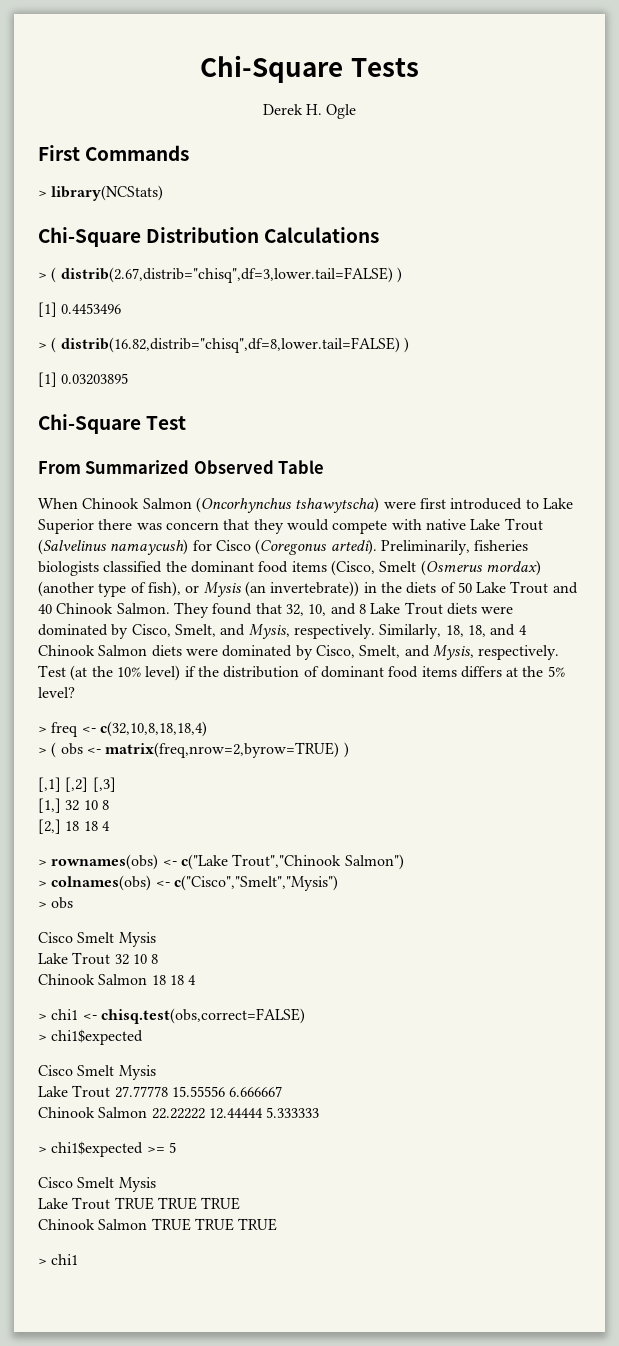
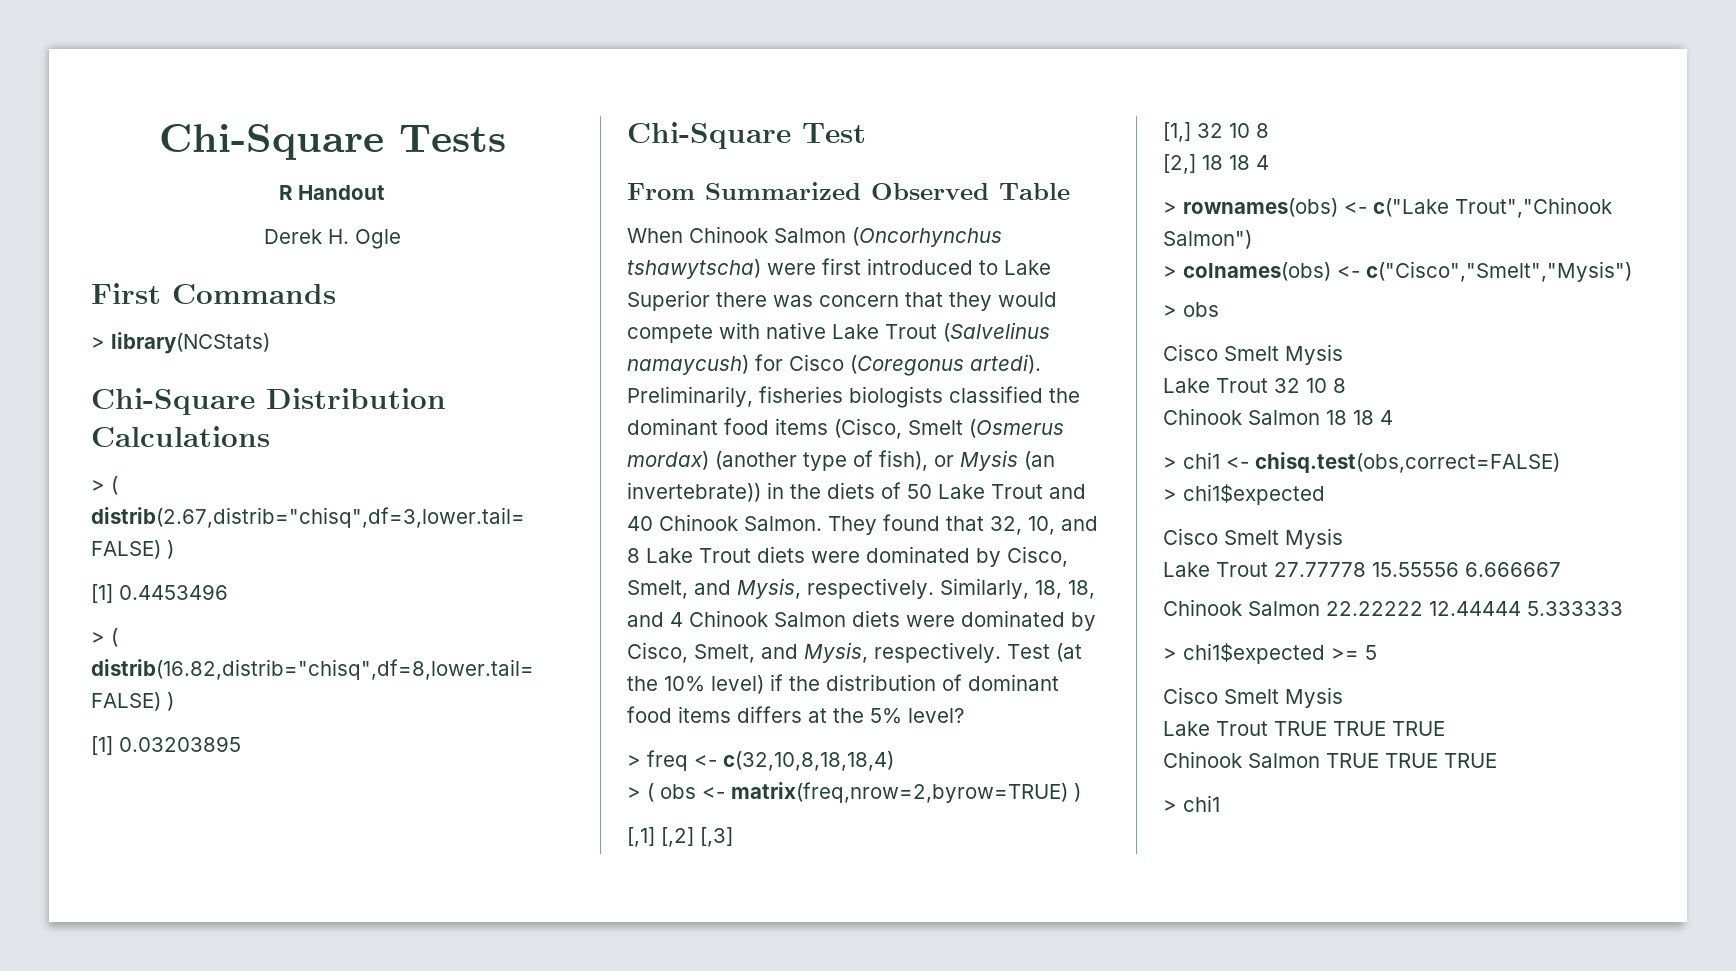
+ R Handout

